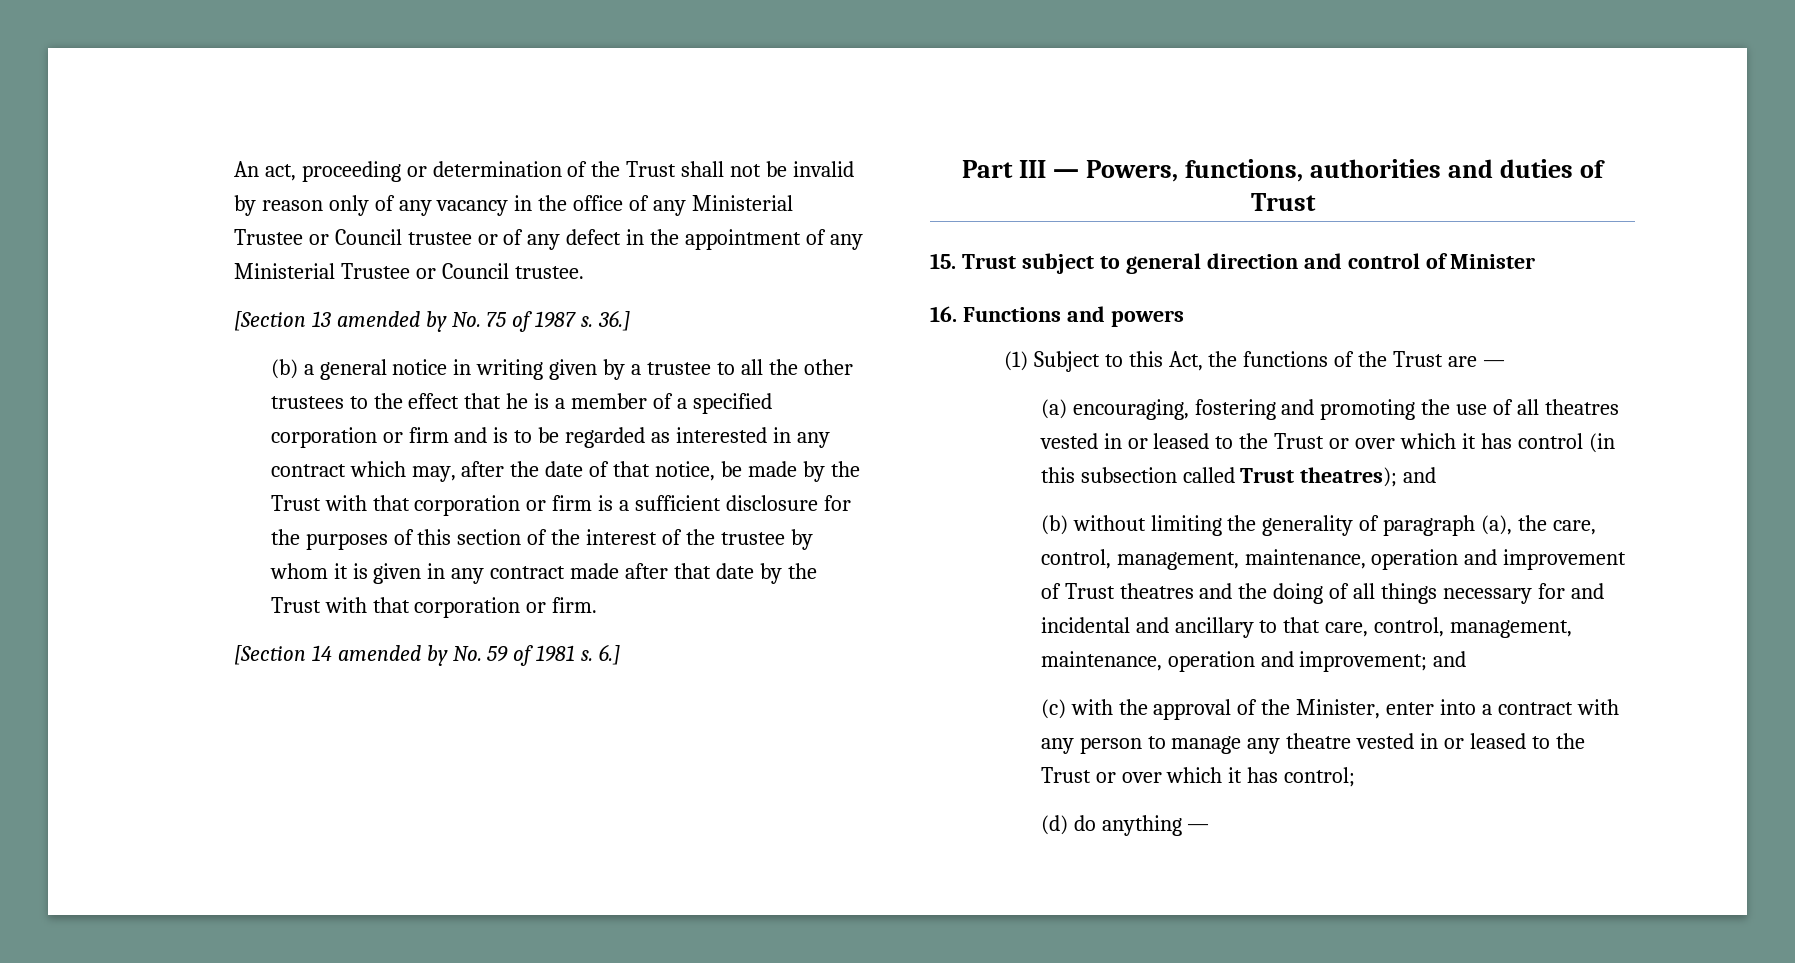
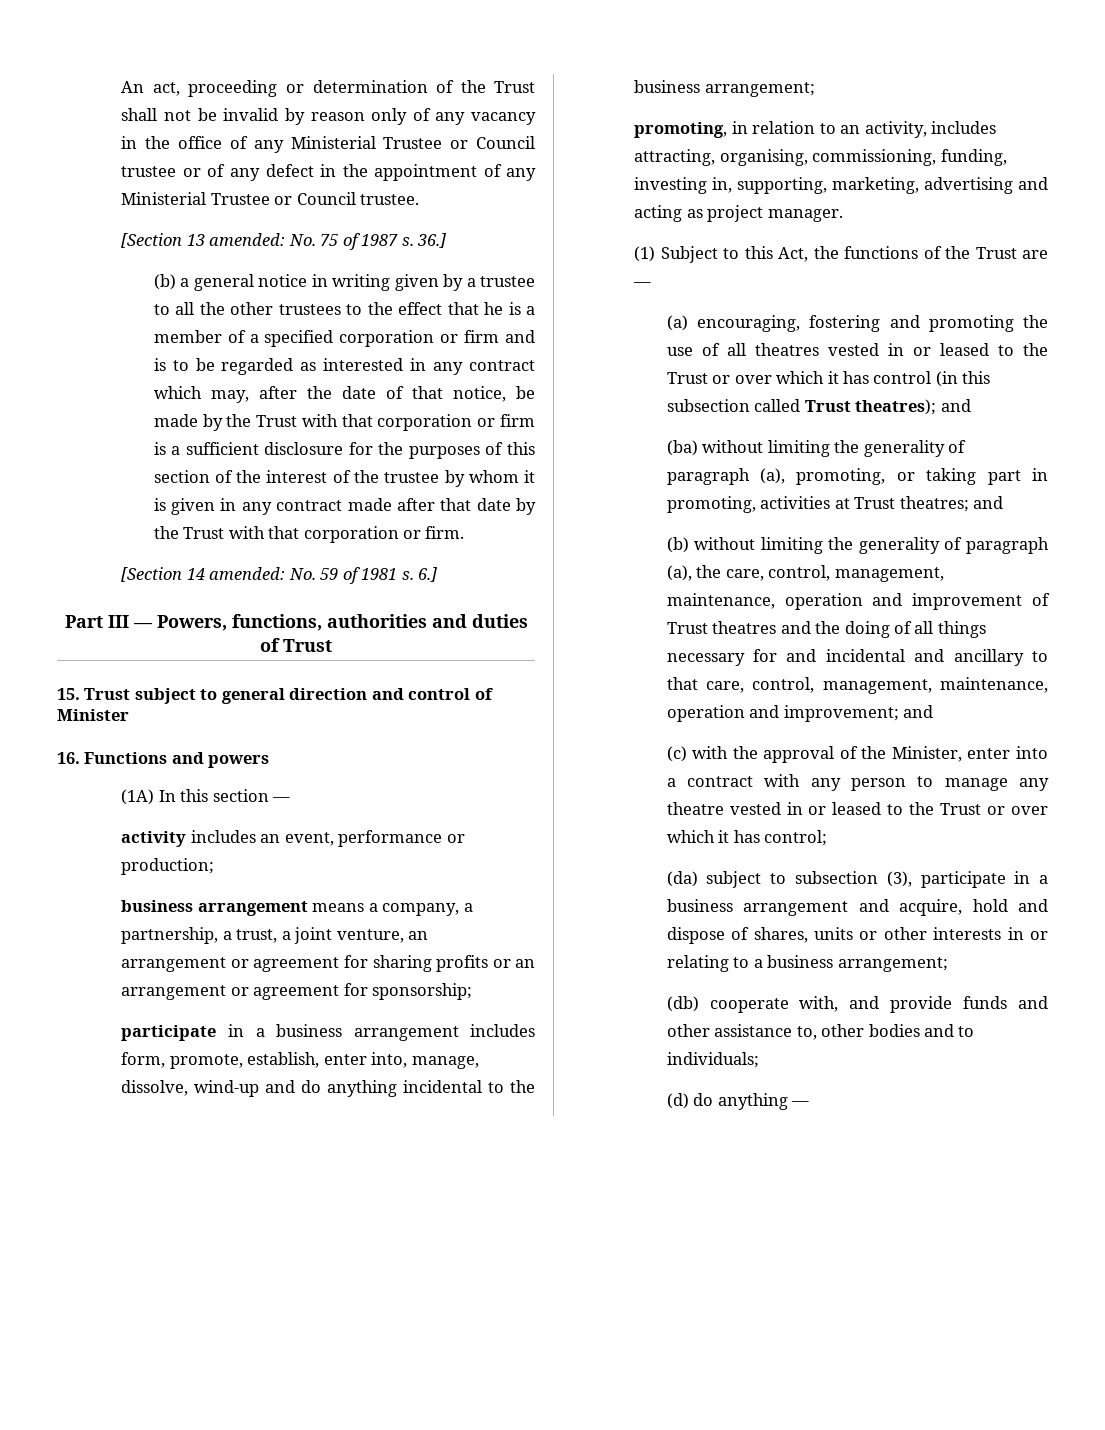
- [Section 13 amended by No. 75 of 1987 s.
+ [Section 13 amended: No. 75 of 1987 s.
- [Section 14 amended by No. 59 of 1981 s.
+ [Section 14 amended: No. 59 of 1981 s.
+ (1A) In this section —
+ activity includes an event, performance or production;
+ business arrangement means a company, a partnership, a trust, a joint venture, an arrangement or agreement for sharing profits or an arrangement or agreement for sponsorship;
+ participate in a business arrangement includes form, promote, establish, enter into, manage, dissolve, wind-up and do anything incidental to the business arrangement;
+ promoting, in relation to an activity, includes attracting, organising, commissioning, funding, investing in, supporting, marketing, advertising and acting as project manager.
+ (ba) without limiting the generality of paragraph (a), promoting, or taking part in promoting, activities at Trust theatres; and
+ (da) subject to subsection (3), participate in a business arrangement and acquire, hold and dispose of shares, units or other interests in or relating to a business arrangement;
+ (db) cooperate with, and provide funds and other assistance to, other bodies and to individuals;

